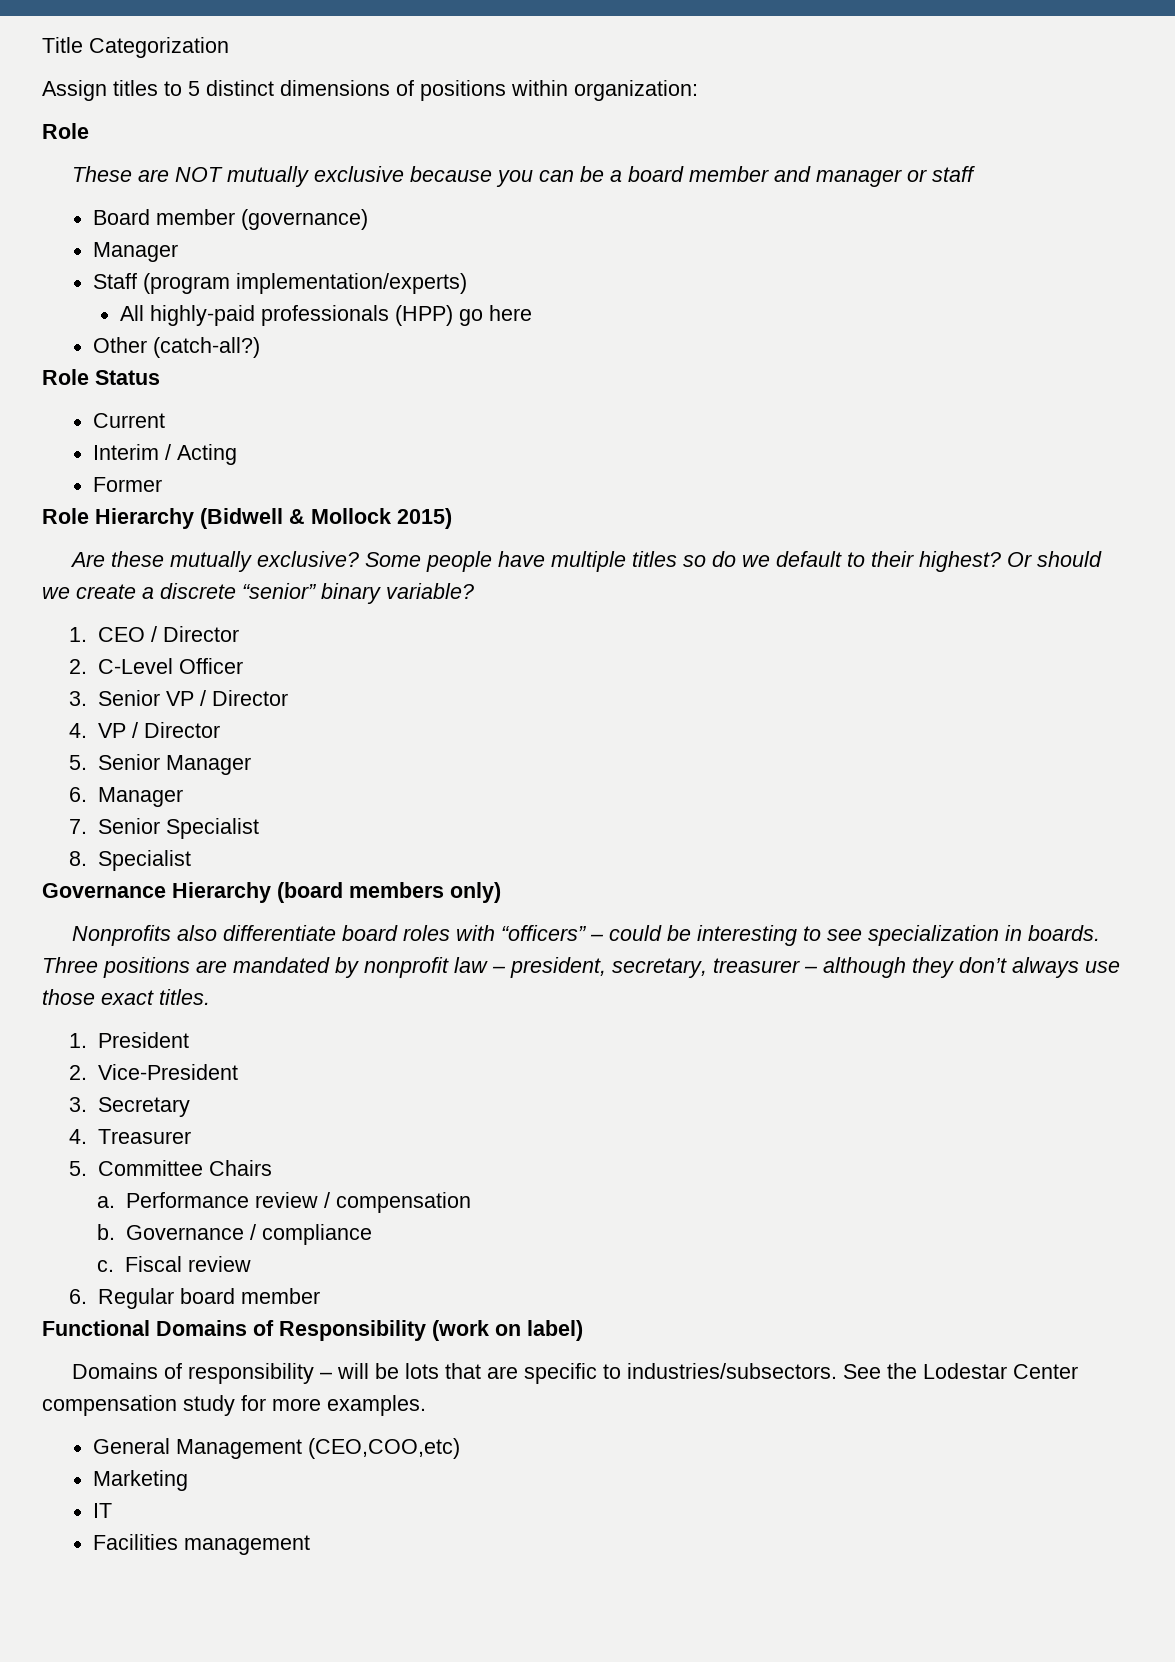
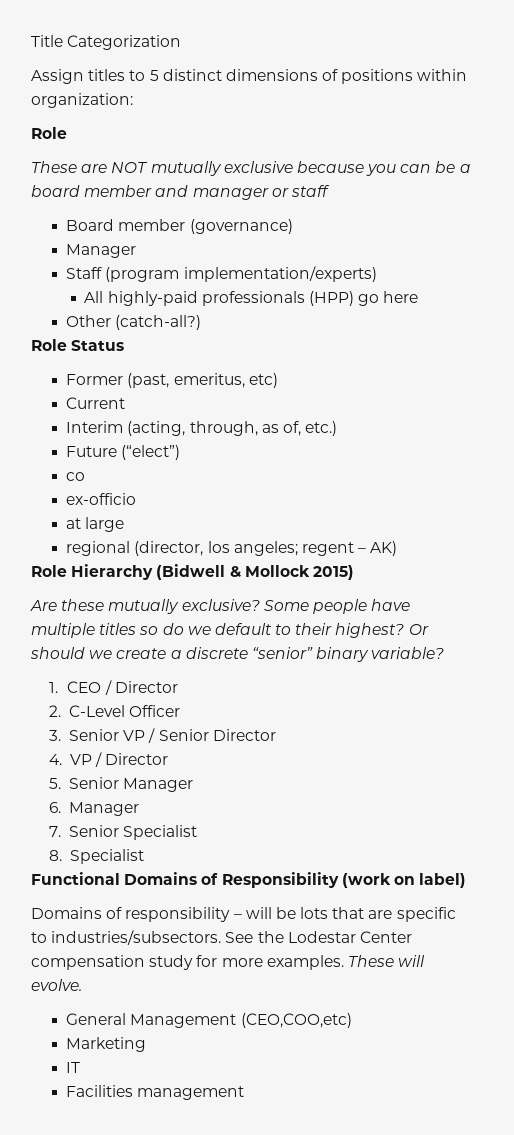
+ Former (past, emeritus, etc)
  Current
- Interim / Acting
- Former
+ Interim (acting, through, as of, etc.)
+ Future (“elect”)
+ co
+ ex-officio
+ at large
+ regional (director, los angeles; regent – AK)
- 3. Senior VP / Director
+ 3. Senior VP / Senior Director
- Governance Hierarchy (board members only)
- Nonprofits also differentiate board roles with “officers” – could be interesting to see specialization in boards. Three positions are mandated by nonprofit law – president, secretary, treasurer – although they don’t always use those exact titles.
- 1. President
- 2. Vice-President
- 3. Secretary
- 4. Treasurer
- 5. Committee Chairs
- a. Performance review / compensation
- b. Governance / compliance
- c. Fiscal review
- 6. Regular board member
+ These will evolve.

